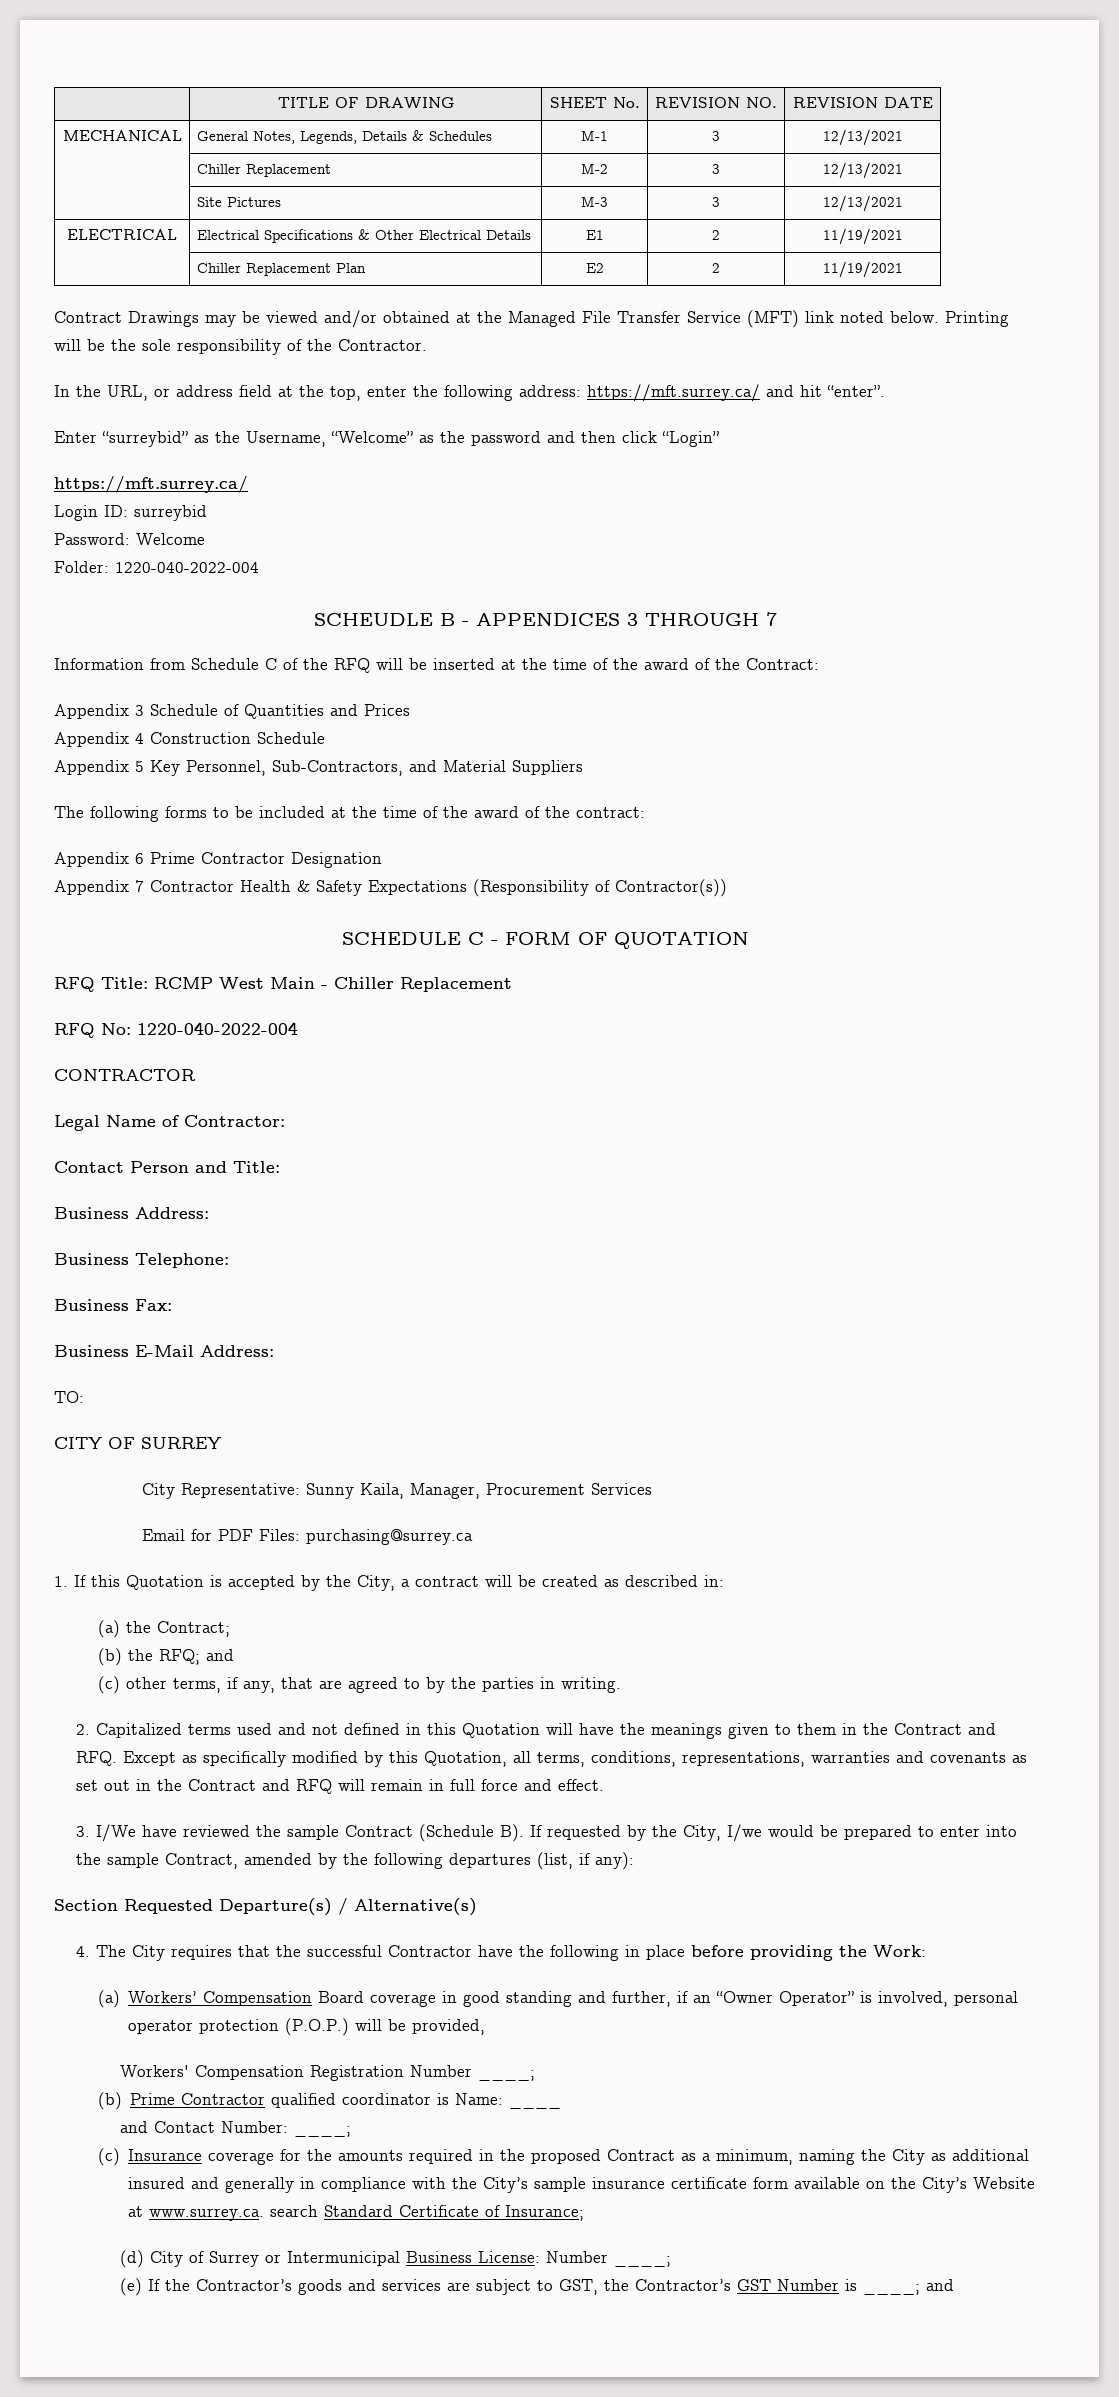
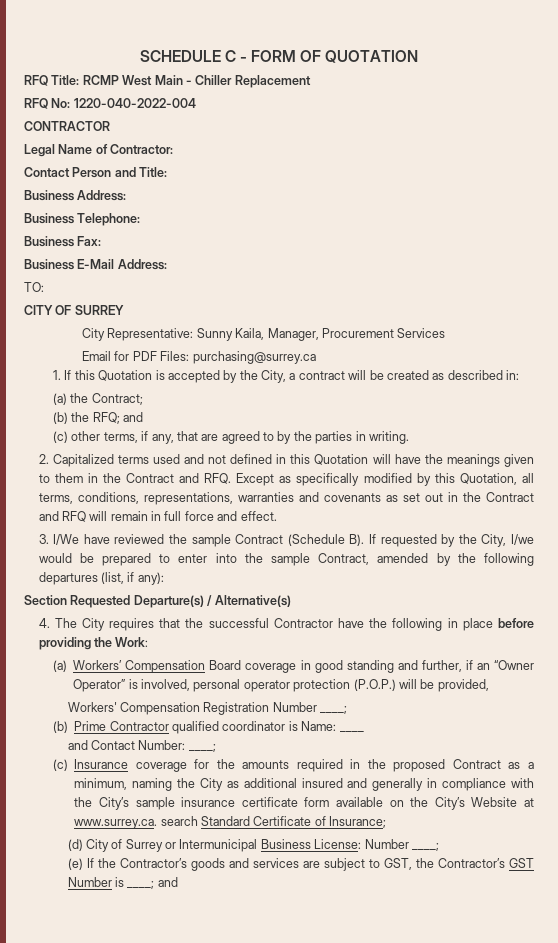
- | TITLE OF DRAWING | SHEET No. | REVISION NO. | REVISION DATE
- MECHANICAL | General Notes, Legends, Details & Schedules | M-1 | 3 | 12/13/2021
- | Chiller Replacement | M-2 | 3 | 12/13/2021
- | Site Pictures | M-3 | 3 | 12/13/2021
- ELECTRICAL | Electrical Specifications & Other Electrical Details | E1 | 2 | 11/19/2021
- | Chiller Replacement Plan | E2 | 2 | 11/19/2021
- Contract Drawings may be viewed and/or obtained at the Managed File Transfer Service (MFT) link noted below. Printing will be the sole responsibility of the Contractor.
- In the URL, or address field at the top, enter the following address: https://mft.surrey.ca/ and hit “enter”.
- Enter “surreybid” as the Username, “Welcome” as the password and then click “Login”
- https://mft.surrey.ca/
- Login ID: surreybid
- Password: Welcome
- Folder: 1220-040-2022-004
- SCHEUDLE B - APPENDICES 3 THROUGH 7
- Information from Schedule C of the RFQ will be inserted at the time of the award of the Contract:
- Appendix 3 Schedule of Quantities and Prices
- Appendix 4 Construction Schedule
- Appendix 5 Key Personnel, Sub-Contractors, and Material Suppliers
- The following forms to be included at the time of the award of the contract:
- Appendix 6 Prime Contractor Designation
- Appendix 7 Contractor Health & Safety Expectations (Responsibility of Contractor(s))

